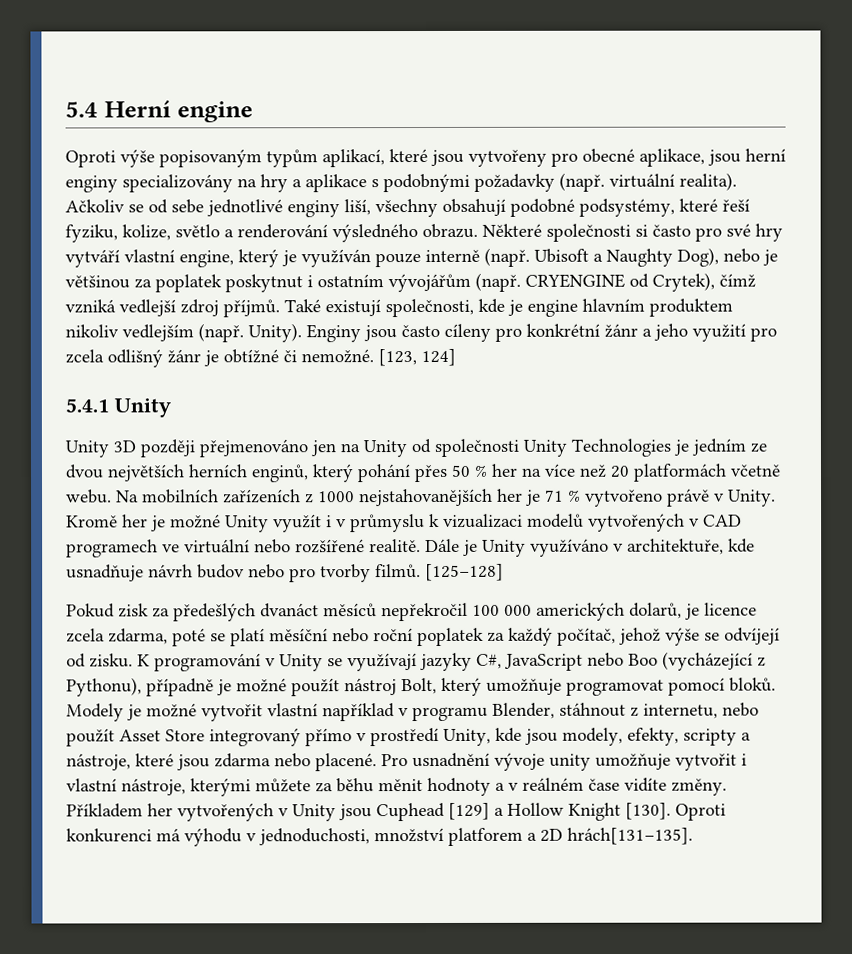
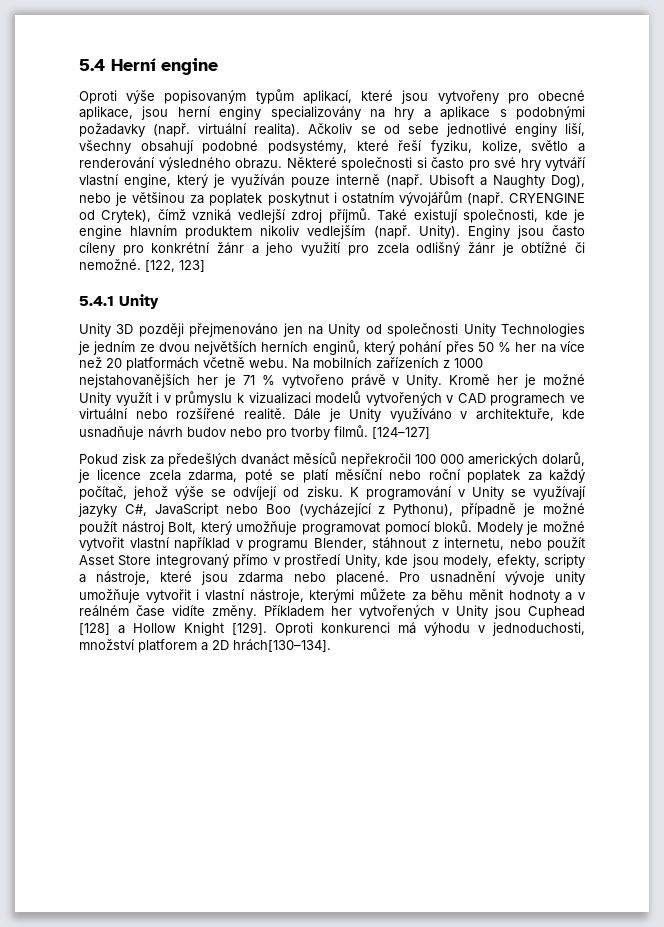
- [123, 124]
+ [122, 123]
- [125–128]
+ [124–127]
- Příkladem her vytvořených v Unity jsou Cuphead [129] a Hollow Knight [130].
+ Příkladem her vytvořených v Unity jsou Cuphead [128] a Hollow Knight [129].
- Oproti konkurenci má výhodu v jednoduchosti, množství platforem a 2D hrách[131–135].
+ Oproti konkurenci má výhodu v jednoduchosti, množství platforem a 2D hrách[130–134].

